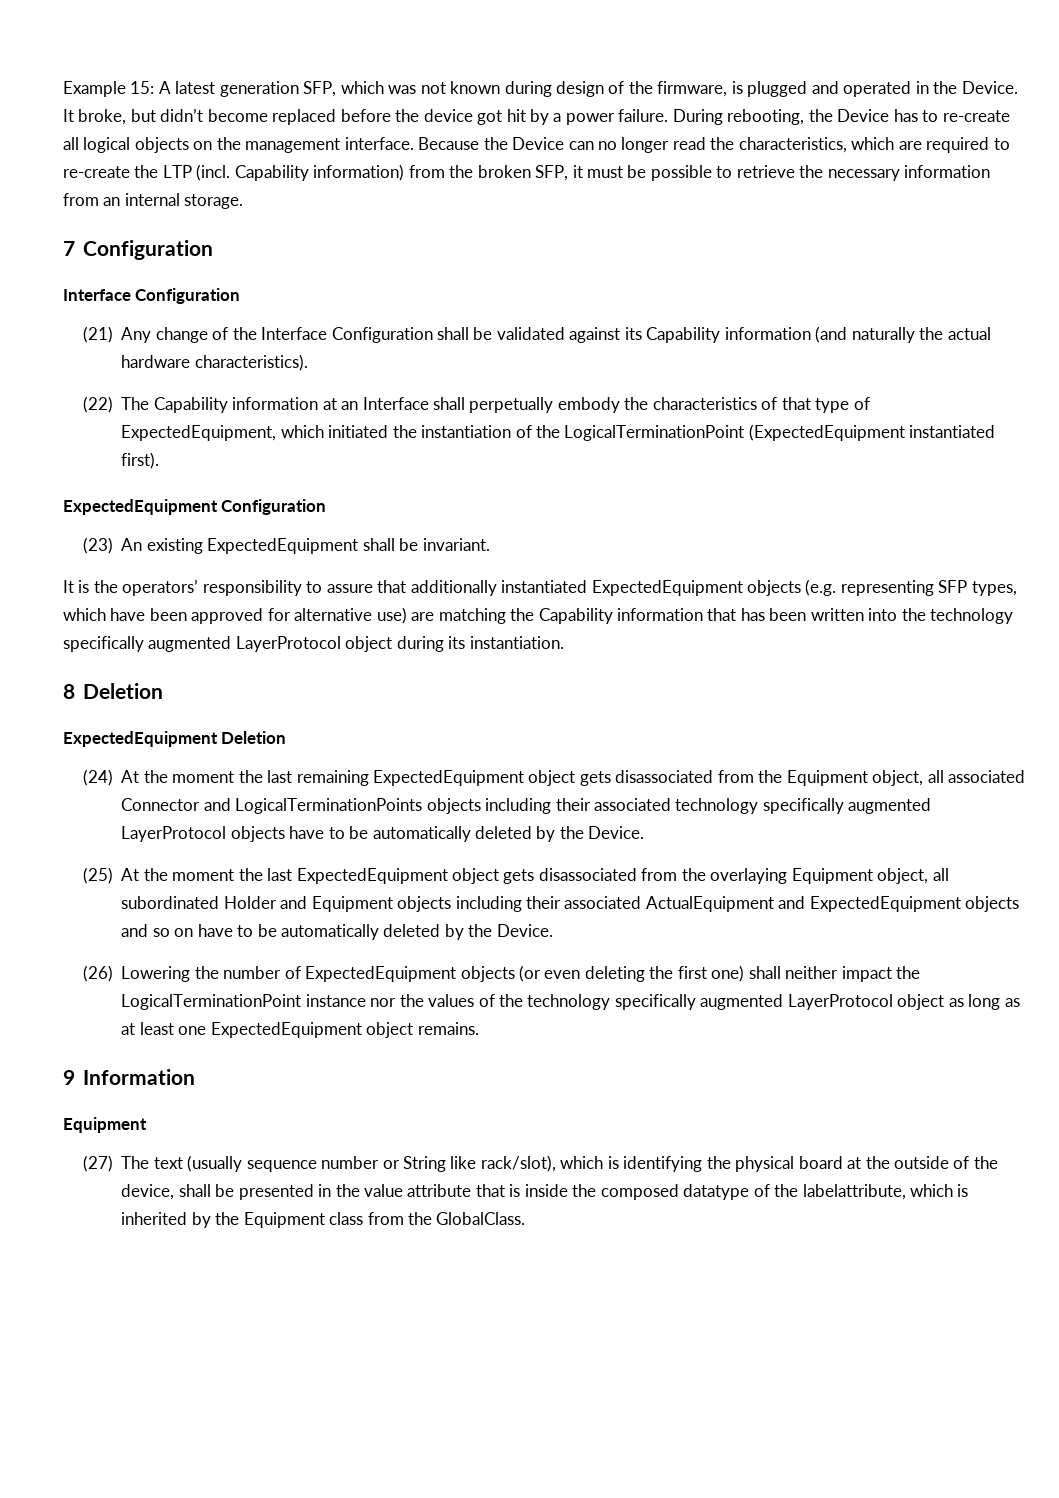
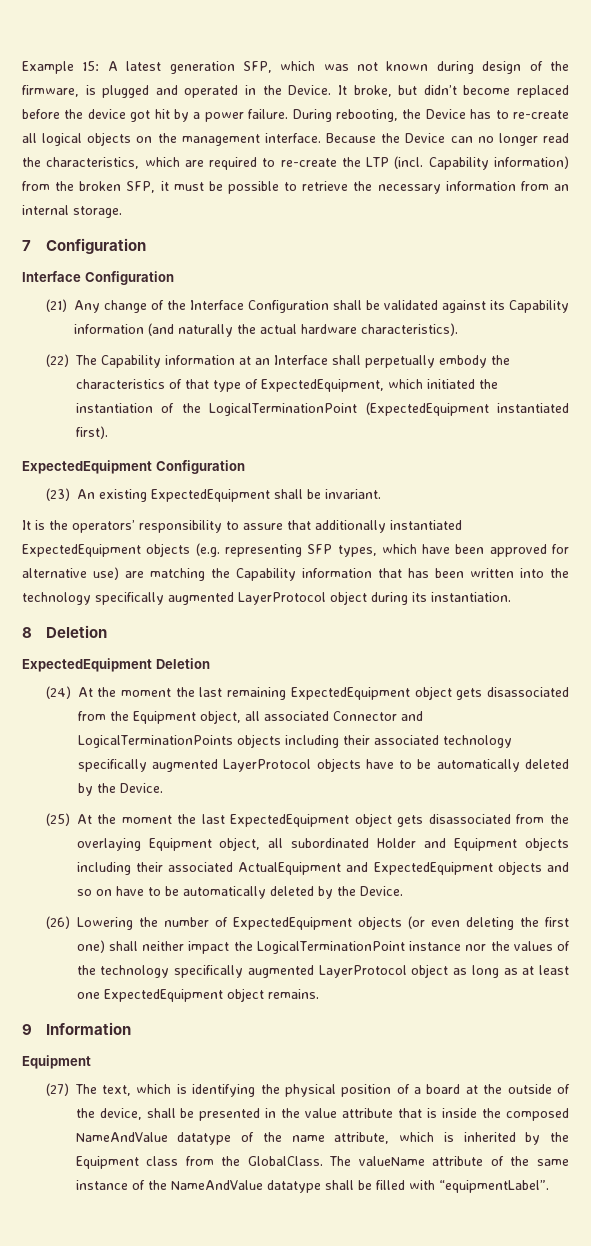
- (27) The text (usually sequence number or String like rack/slot), which is identifying the physical board at the outside of the device, shall be presented in the value attribute that is inside the composed datatype of the labelattribute, which is inherited by the Equipment class from the GlobalClass.
+ (27) The text, which is identifying the physical position of a board at the outside of the device, shall be presented in the value attribute that is inside the composed NameAndValue datatype of the name attribute, which is inherited by the Equipment class from the GlobalClass.
+ The valueName attribute of the same instance of the NameAndValue datatype shall be filled with “equipmentLabel”.

